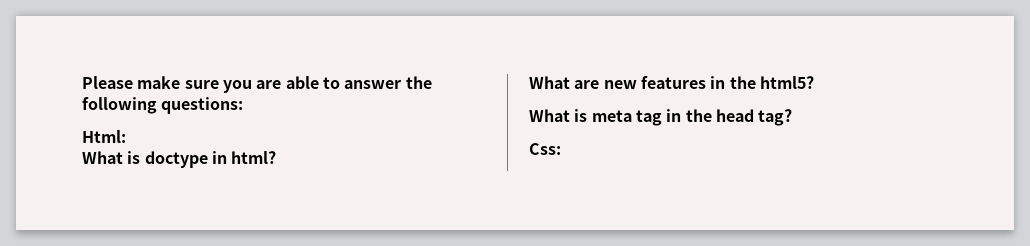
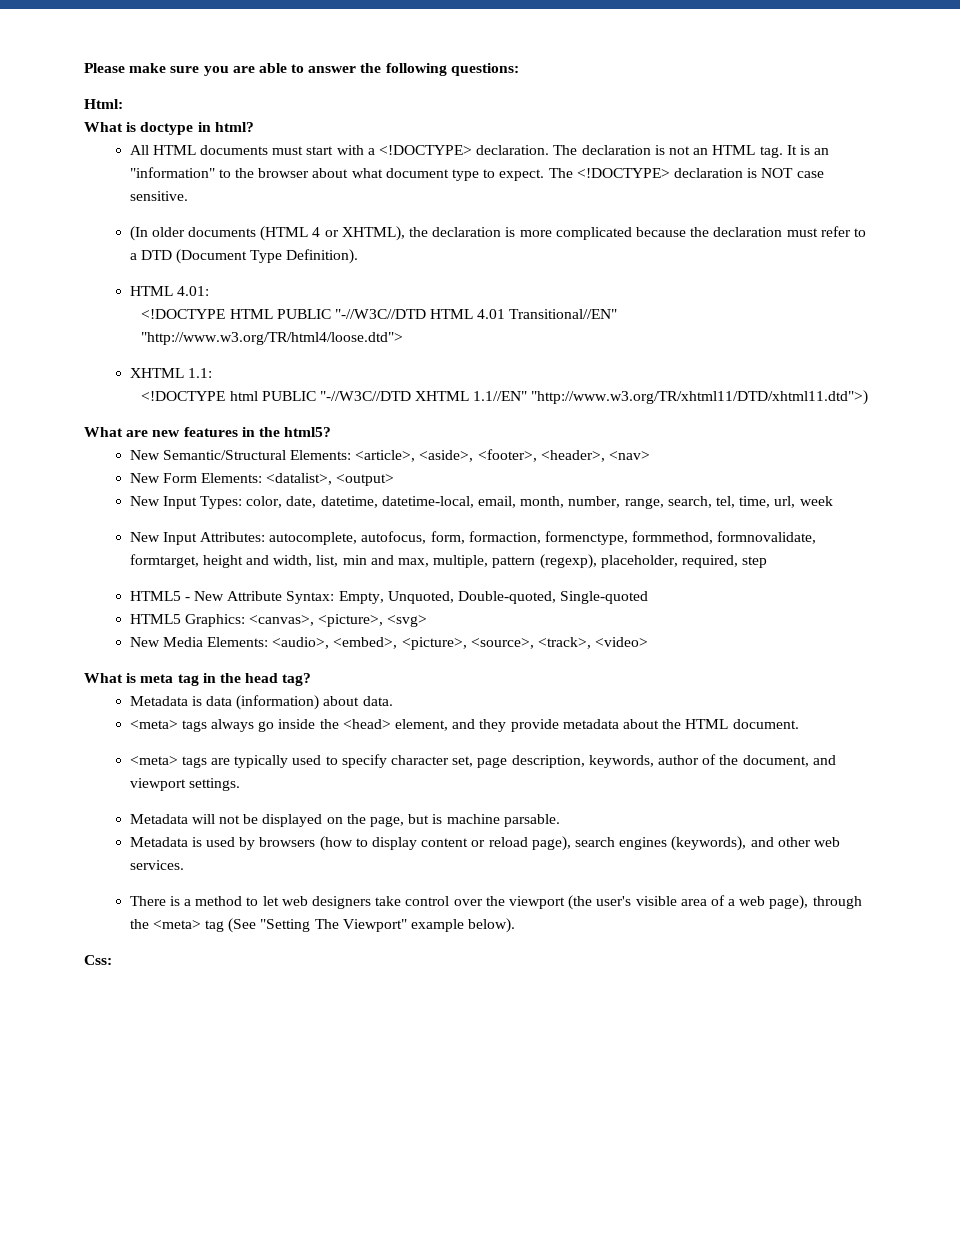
+ All HTML documents must start with a <!DOCTYPE> declaration. The declaration is not an HTML tag. It is an "information" to the browser about what document type to expect. The <!DOCTYPE> declaration is NOT case sensitive.
+ (In older documents (HTML 4 or XHTML), the declaration is more complicated because the declaration must refer to a DTD (Document Type Definition).
+ HTML 4.01:
+ <!DOCTYPE HTML PUBLIC "-//W3C//DTD HTML 4.01 Transitional//EN" "http://www.w3.org/TR/html4/loose.dtd">
+ XHTML 1.1:
+ <!DOCTYPE html PUBLIC "-//W3C//DTD XHTML 1.1//EN" "http://www.w3.org/TR/xhtml11/DTD/xhtml11.dtd">)
+ New Semantic/Structural Elements: <article>, <aside>, <footer>, <header>, <nav>
+ New Form Elements: <datalist>, <output>
+ New Input Types: color, date, datetime, datetime-local, email, month, number, range, search, tel, time, url, week
+ New Input Attributes: autocomplete, autofocus, form, formaction, formenctype, formmethod, formnovalidate, formtarget, height and width, list, min and max, multiple, pattern (regexp), placeholder, required, step
+ HTML5 - New Attribute Syntax: Empty, Unquoted, Double-quoted, Single-quoted
+ HTML5 Graphics: <canvas>, <picture>, <svg>
+ New Media Elements: <audio>, <embed>, <picture>, <source>, <track>, <video>
+ Metadata is data (information) about data.
+ <meta> tags always go inside the <head> element, and they provide metadata about the HTML document.
+ <meta> tags are typically used to specify character set, page description, keywords, author of the document, and viewport settings.
+ Metadata will not be displayed on the page, but is machine parsable.
+ Metadata is used by browsers (how to display content or reload page), search engines (keywords), and other web services.
+ There is a method to let web designers take control over the viewport (the user's visible area of a web page), through the <meta> tag (See "Setting The Viewport" example below).

